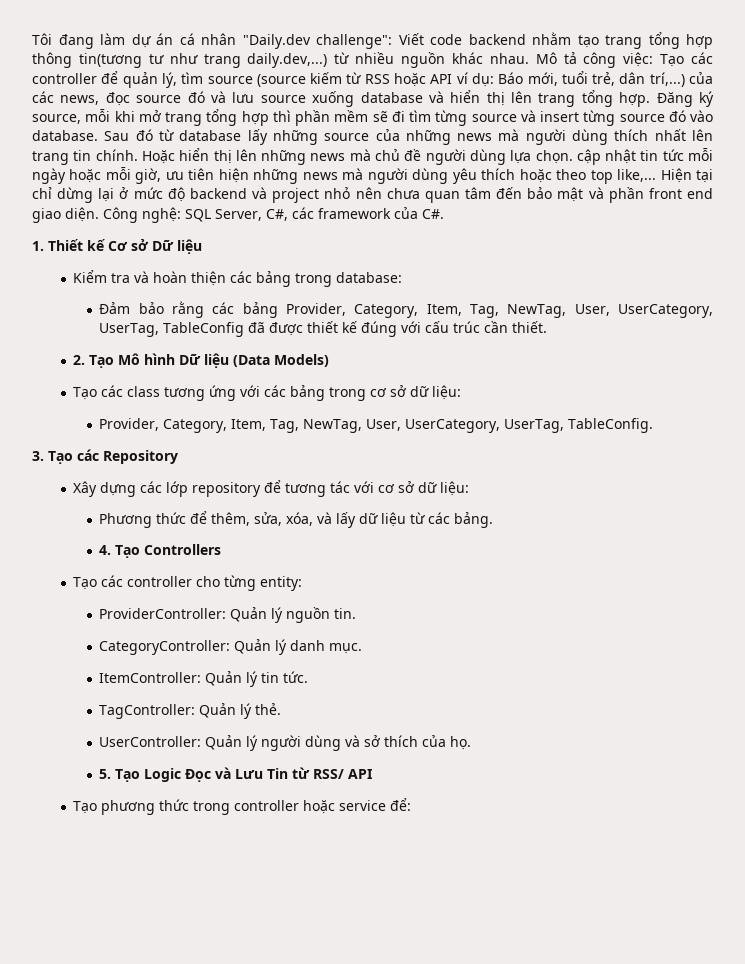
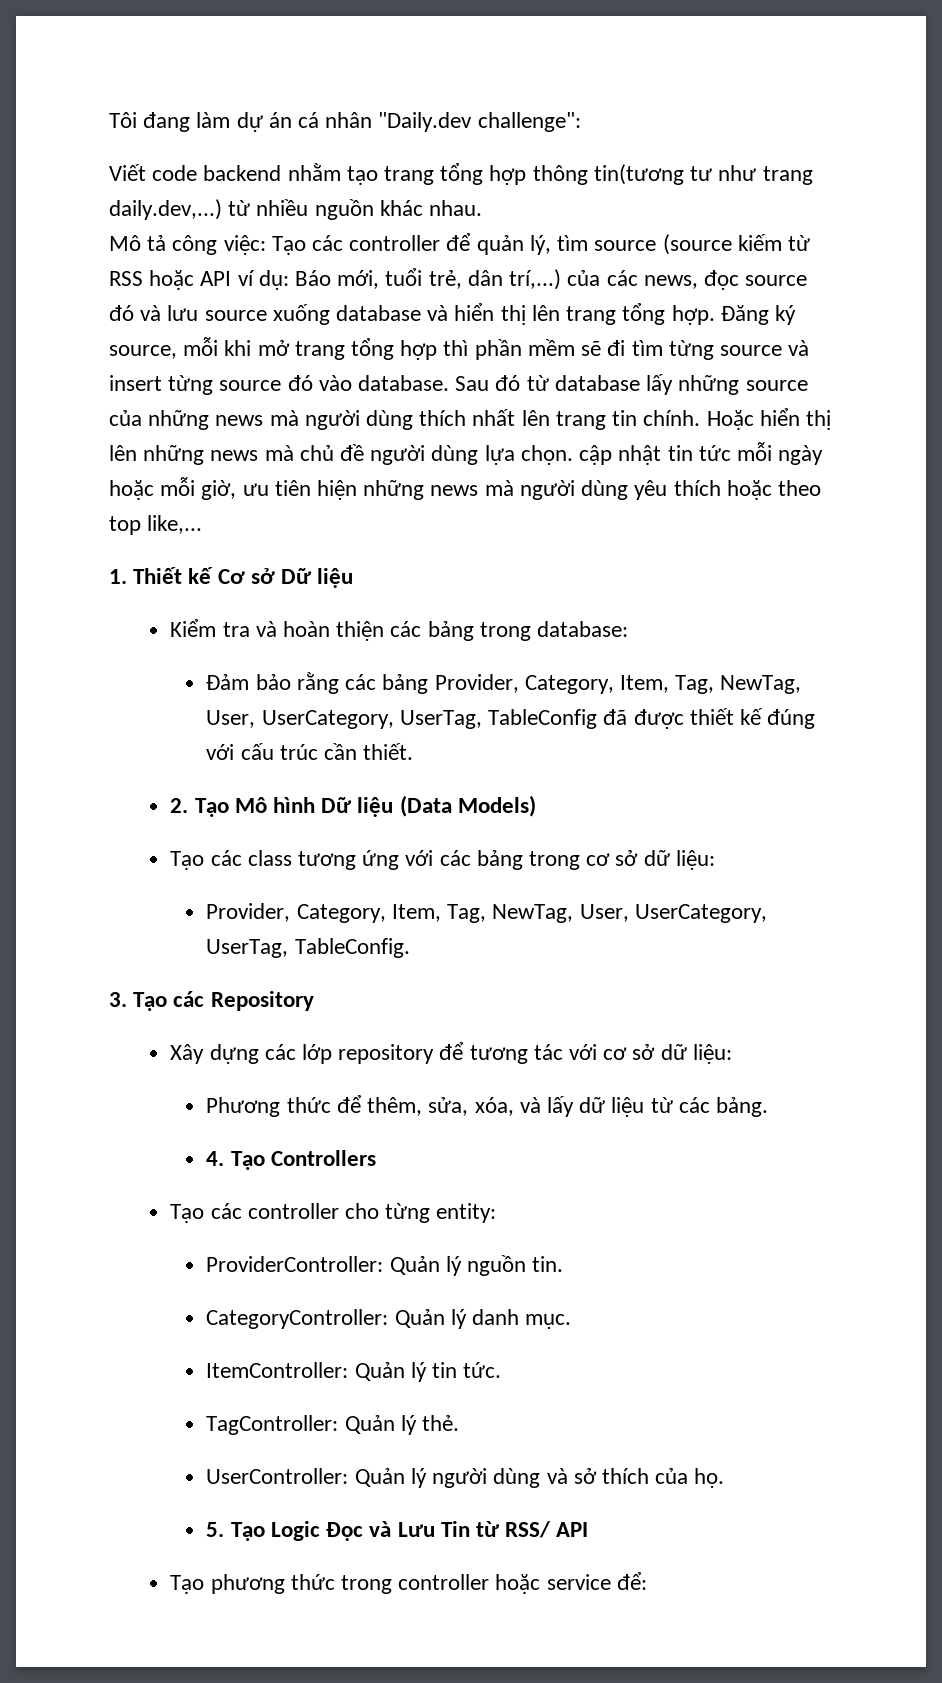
- Tôi đang làm dự án cá nhân "Daily.dev challenge": Viết code backend nhằm tạo trang tổng hợp thông tin(tương tư như trang daily.dev,...) từ nhiều nguồn khác nhau. Mô tả công việc:
+ Tôi đang làm dự án cá nhân "Daily.dev challenge":
+ Viết code backend nhằm tạo trang tổng hợp thông tin(tương tư như trang daily.dev,...) từ nhiều nguồn khác nhau.
+ Mô tả công việc:
- Hiện tại chỉ dừng lại ở mức độ backend và project nhỏ nên chưa quan tâm đến bảo mật và phần front end giao diện. Công nghệ: SQL Server, C#, các framework của C#.

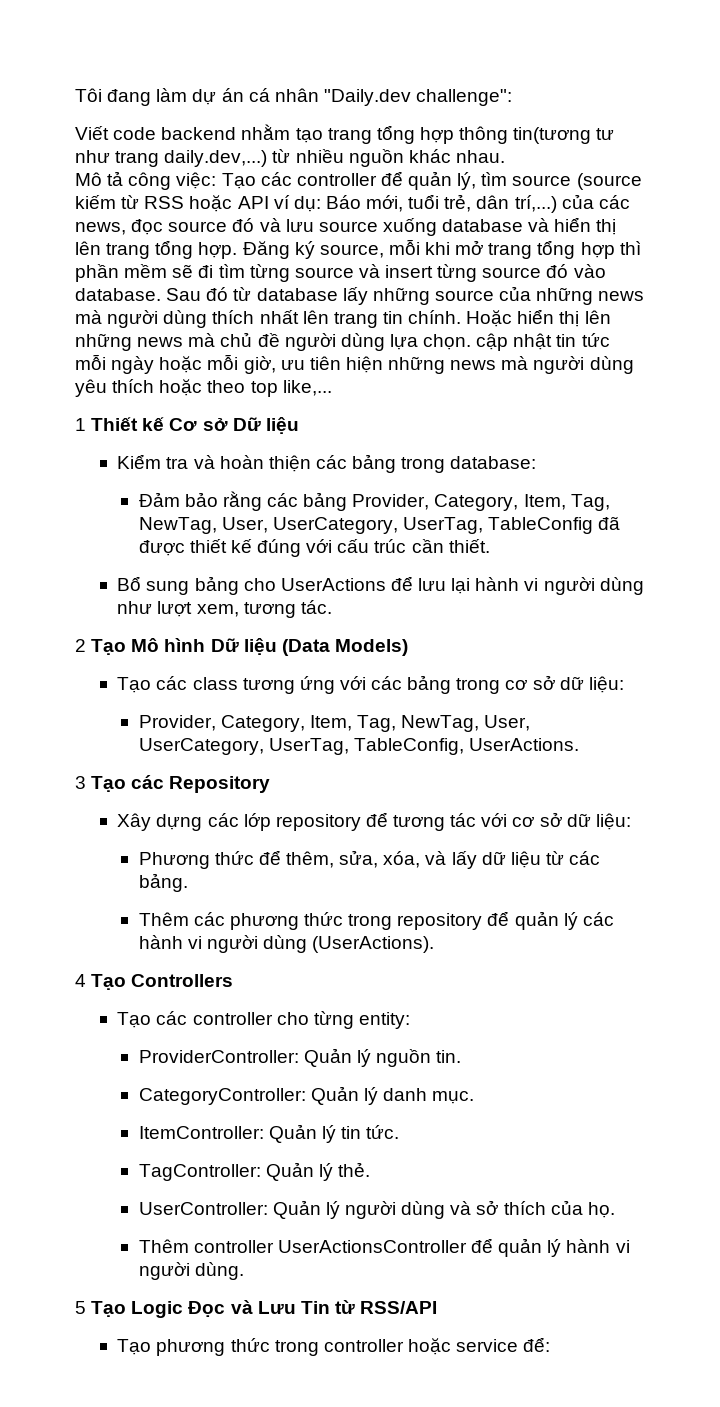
- 1. Thiết kế Cơ sở Dữ liệu
+ 1 Thiết kế Cơ sở Dữ liệu
- 2. Tạo Mô hình Dữ liệu (Data Models)
+ Bổ sung bảng cho UserActions để lưu lại hành vi người dùng như lượt xem, tương tác.
+ 2 Tạo Mô hình Dữ liệu (Data Models)
- Provider, Category, Item, Tag, NewTag, User, UserCategory, UserTag, TableConfig.
- 3. Tạo các Repository
+ Provider, Category, Item, Tag, NewTag, User, UserCategory, UserTag, TableConfig, UserActions.
+ 3 Tạo các Repository
- 4. Tạo Controllers
+ Thêm các phương thức trong repository để quản lý các hành vi người dùng (UserActions).
+ 4 Tạo Controllers
- 5. Tạo Logic Đọc và Lưu Tin từ RSS/ API
+ Thêm controller UserActionsController để quản lý hành vi người dùng.
+ 5 Tạo Logic Đọc và Lưu Tin từ RSS/API

